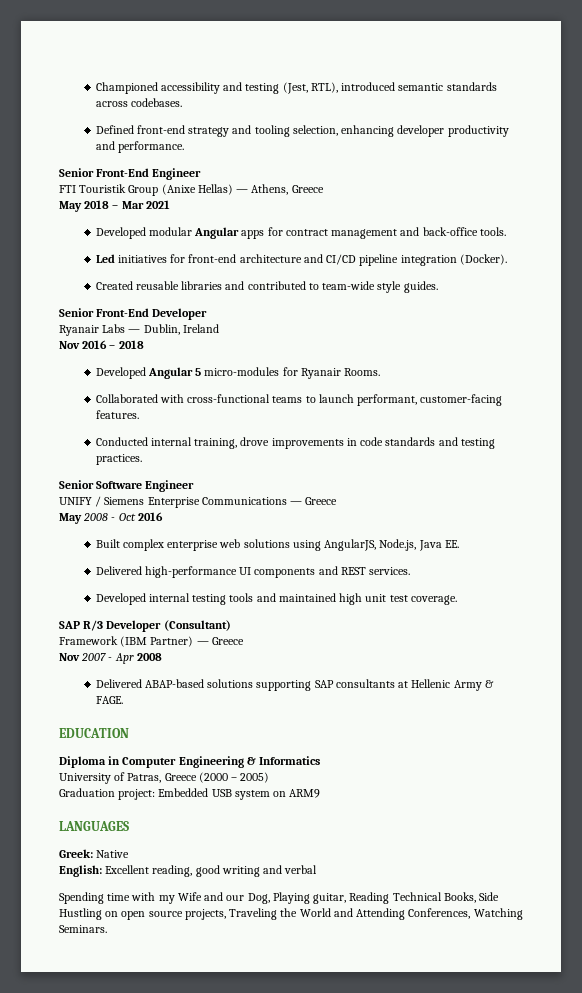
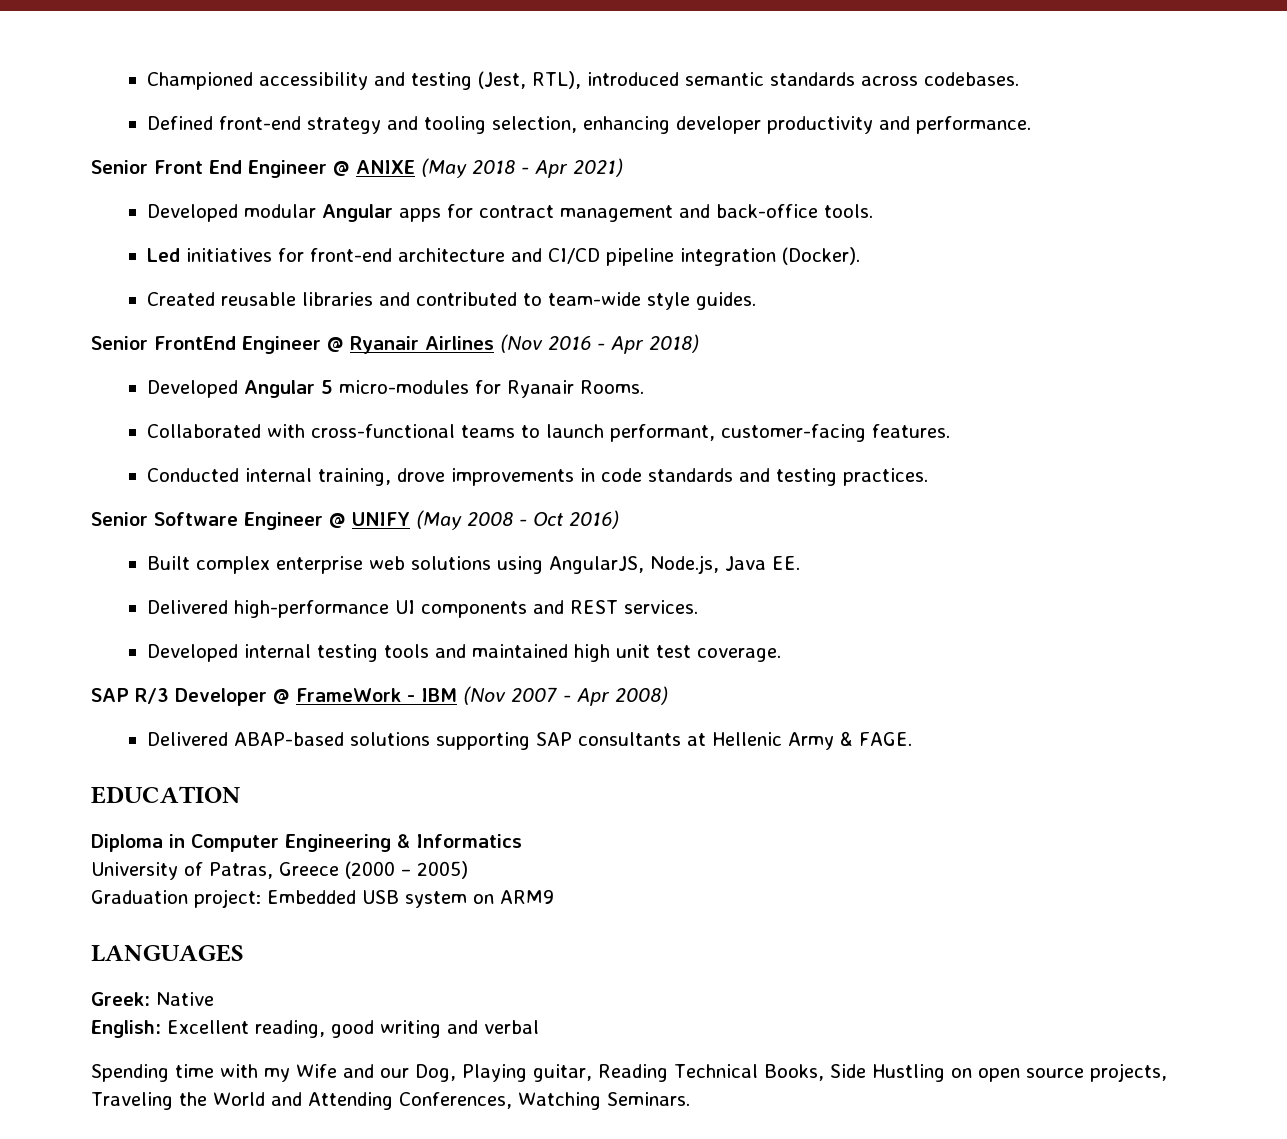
- Senior Front-End Engineer
- FTI Touristik Group (Anixe Hellas) — Athens, Greece
- May 2018 – Mar 2021
+ Senior Front End Engineer @ ANIXE (May 2018 - Apr 2021)
- Senior Front-End Developer
- Ryanair Labs — Dublin, Ireland
- Nov 2016 – 2018
+ Senior FrontEnd Engineer @ Ryanair Airlines (Nov 2016 - Apr 2018)
- Senior Software Engineer
- UNIFY / Siemens Enterprise Communications — Greece
- May 2008 - Oct 2016
+ Senior Software Engineer @ UNIFY (May 2008 - Oct 2016)
- SAP R/3 Developer (Consultant)
- Framework (IBM Partner) — Greece
- Nov 2007 - Apr 2008
+ SAP R/3 Developer @ FrameWork - IBM (Nov 2007 - Apr 2008)

